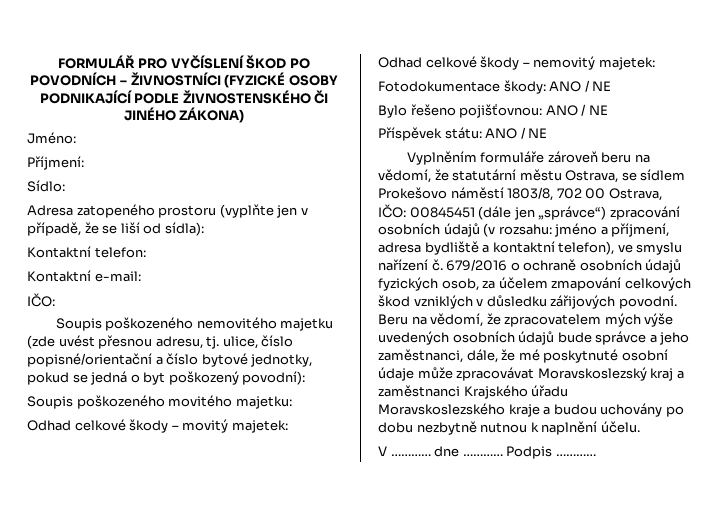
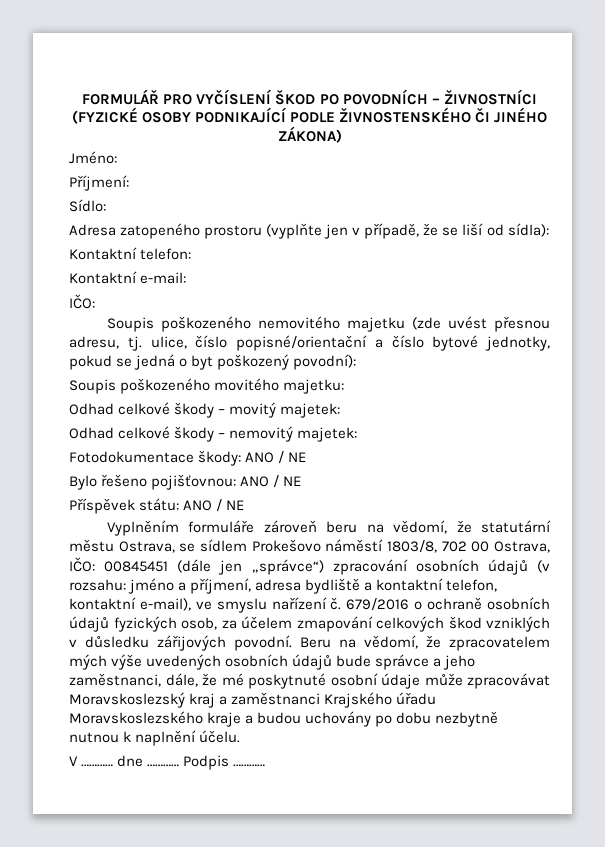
- Vyplněním formuláře zároveň beru na vědomí, že statutární městu Ostrava, se sídlem Prokešovo náměstí 1803/8, 702 00 Ostrava, IČO: 00845451 (dále jen „správce“) zpracování osobních údajů (v rozsahu: jméno a příjmení, adresa bydliště a kontaktní telefon), ve smyslu nařízení č.
+ Vyplněním formuláře zároveň beru na vědomí, že statutární městu Ostrava, se sídlem Prokešovo náměstí 1803/8, 702 00 Ostrava, IČO: 00845451 (dále jen „správce“) zpracování osobních údajů (v rozsahu: jméno a příjmení, adresa bydliště a kontaktní telefon, kontaktní e-mail), ve smyslu nařízení č.

